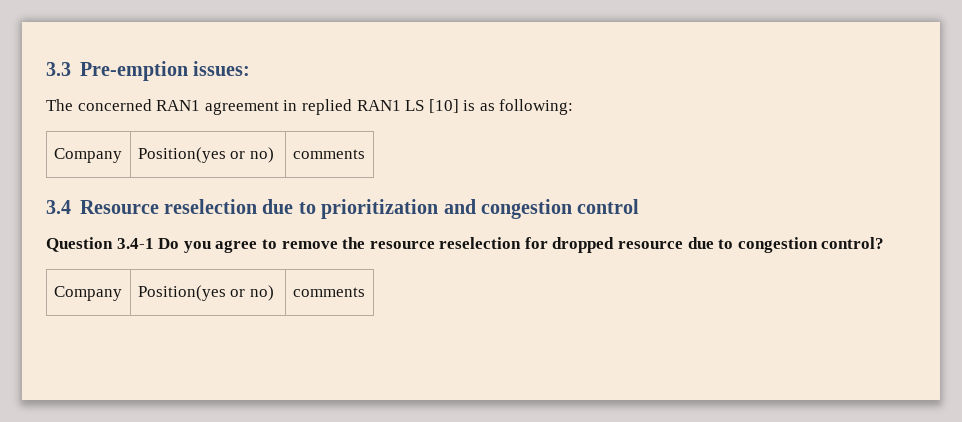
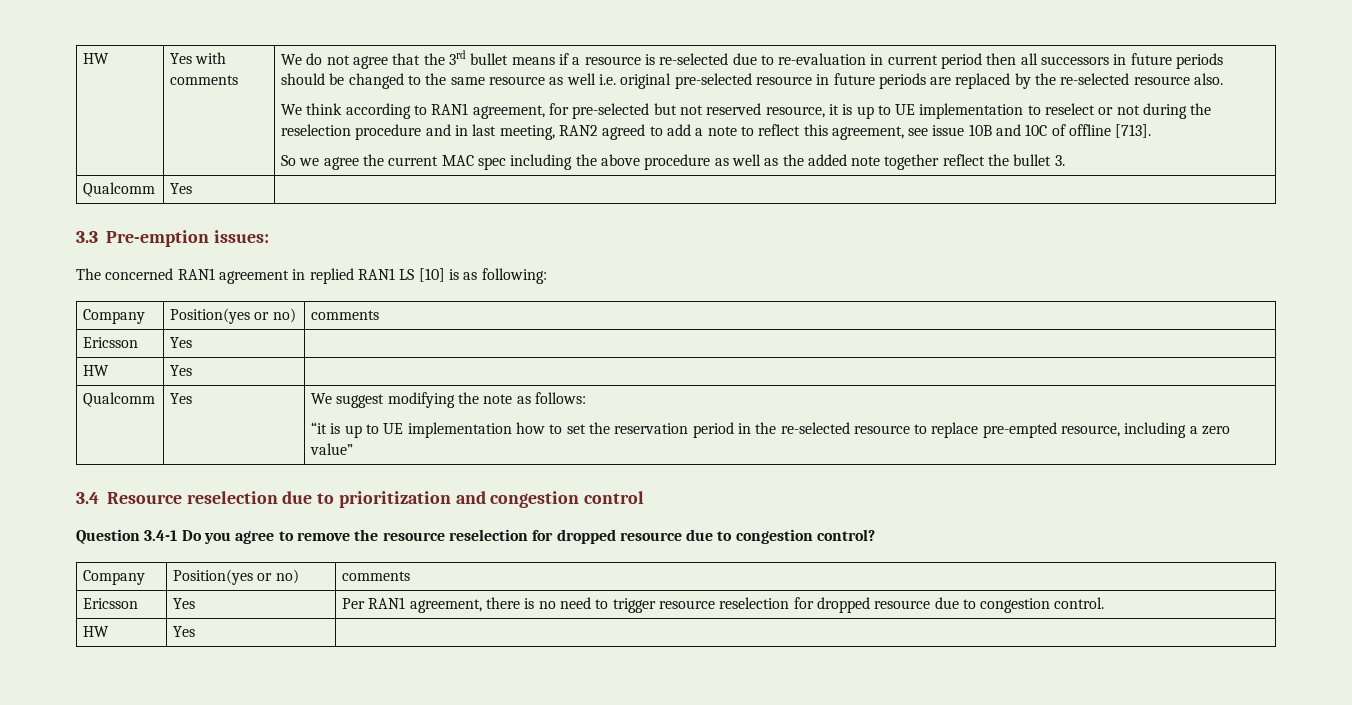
+ HW | Yes with comments | We do not agree that the 3rd bullet means if a resource is re-selected due to re-evaluation in current period then all successors in future periods should be changed to the same resource as well i.e. original pre-selected resource in future periods are replaced by the re-selected resource also.
+ We think according to RAN1 agreement, for pre-selected but not reserved resource, it is up to UE implementation to reselect or not during the reselection procedure and in last meeting, RAN2 agreed to add a note to reflect this agreement, see issue 10B and 10C of offline [713].
+ So we agree the current MAC spec including the above procedure as well as the added note together reflect the bullet 3.
+ Qualcomm | Yes |
  The concerned RAN1 agreement in replied RAN1 LS [10] is as following:
  Company | Position(yes or no) | comments
+ Ericsson | Yes |
+ HW | Yes |
+ Qualcomm | Yes | We suggest modifying the note as follows:
+ “it is up to UE implementation how to set the reservation period in the re-selected resource to replace pre-empted resource, including a zero value”
+ Ericsson | Yes | Per RAN1 agreement, there is no need to trigger resource reselection for dropped resource due to congestion control.
+ HW | Yes |

